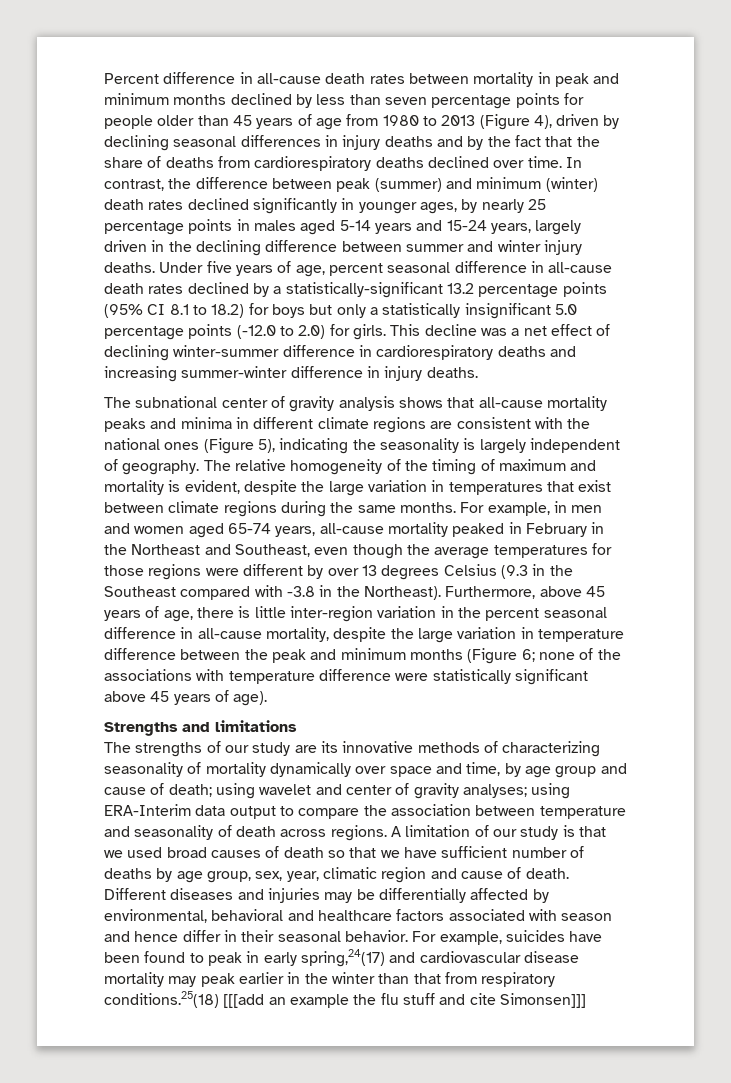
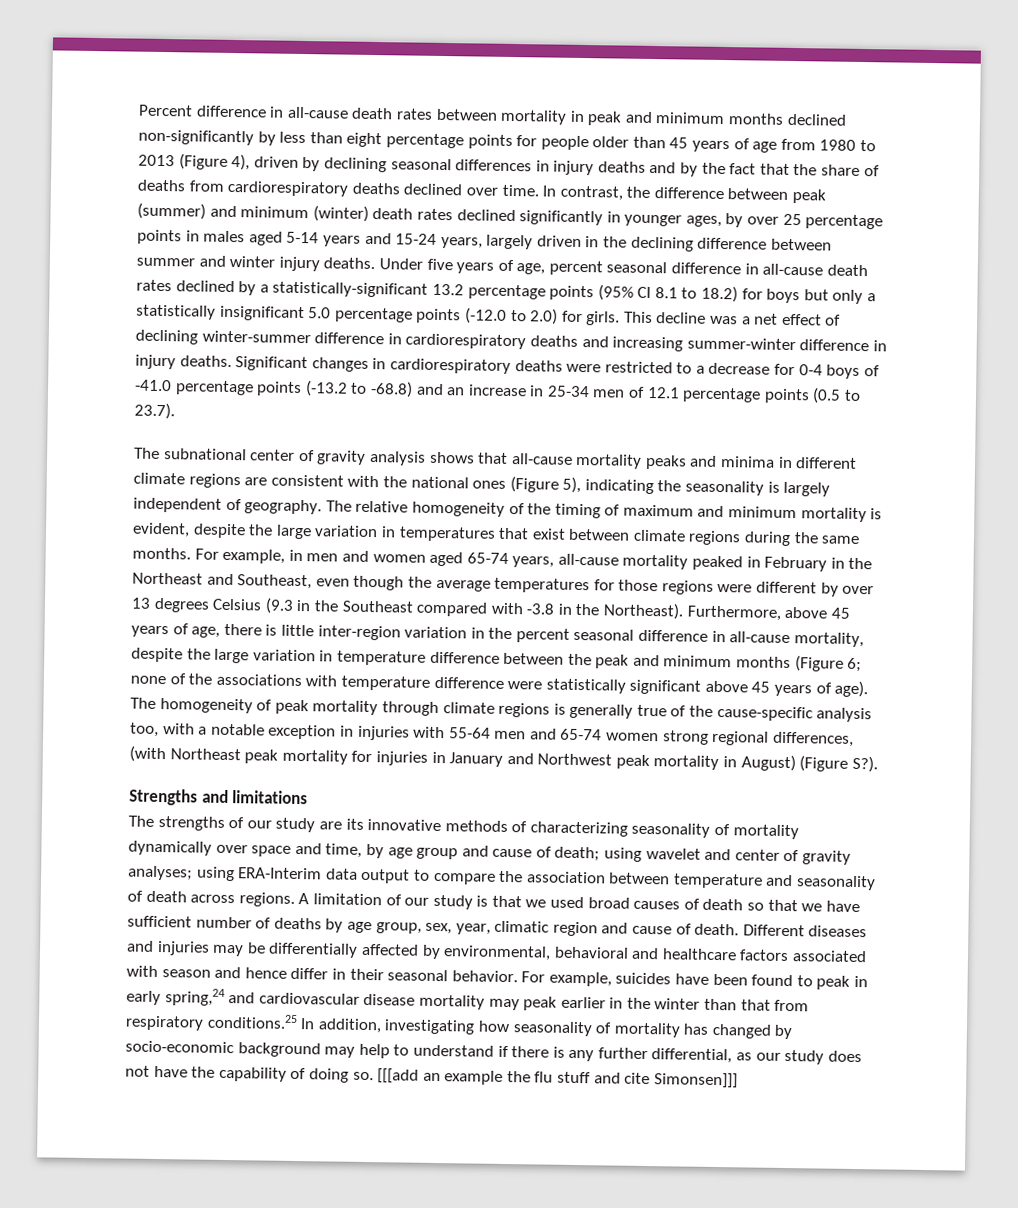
- Percent difference in all-cause death rates between mortality in peak and minimum months declined by less than seven percentage points for people older than 45 years of age from 1980 to 2013 (Figure 4), driven by declining seasonal differences in injury deaths and by the fact that the share of deaths from cardiorespiratory deaths declined over time.
+ Percent difference in all-cause death rates between mortality in peak and minimum months declined non-significantly by less than eight percentage points for people older than 45 years of age from 1980 to 2013 (Figure 4), driven by declining seasonal differences in injury deaths and by the fact that the share of deaths from cardiorespiratory deaths declined over time.
- In contrast, the difference between peak (summer) and minimum (winter) death rates declined significantly in younger ages, by nearly 25 percentage points in males aged 5-14 years and 15-24 years, largely driven in the declining difference between summer and winter injury deaths.
+ In contrast, the difference between peak (summer) and minimum (winter) death rates declined significantly in younger ages, by over 25 percentage points in males aged 5-14 years and 15-24 years, largely driven in the declining difference between summer and winter injury deaths.
+ Significant changes in cardiorespiratory deaths were restricted to a decrease for 0-4 boys of -41.0 percentage points (-13.2 to -68.8) and an increase in 25-34 men of 12.1 percentage points (0.5 to 23.7).
- The relative homogeneity of the timing of maximum and mortality is evident, despite the large variation in temperatures that exist between climate regions during the same months.
+ The relative homogeneity of the timing of maximum and minimum mortality is evident, despite the large variation in temperatures that exist between climate regions during the same months.
+ The homogeneity of peak mortality through climate regions is generally true of the cause-specific analysis too, with a notable exception in injuries with 55-64 men and 65-74 women strong regional differences, (with Northeast peak mortality for injuries in January and Northwest peak mortality in August) (Figure S?).
- For example, suicides have been found to peak in early spring,24(17) and cardiovascular disease mortality may peak earlier in the winter than that from respiratory conditions.25(18) [[[add an example the flu stuff and cite Simonsen]]]
+ For example, suicides have been found to peak in early spring,24 and cardiovascular disease mortality may peak earlier in the winter than that from respiratory conditions.25 In addition, investigating how seasonality of mortality has changed by socio-economic background may help to understand if there is any further differential, as our study does not have the capability of doing so. [[[add an example the flu stuff and cite Simonsen]]]

